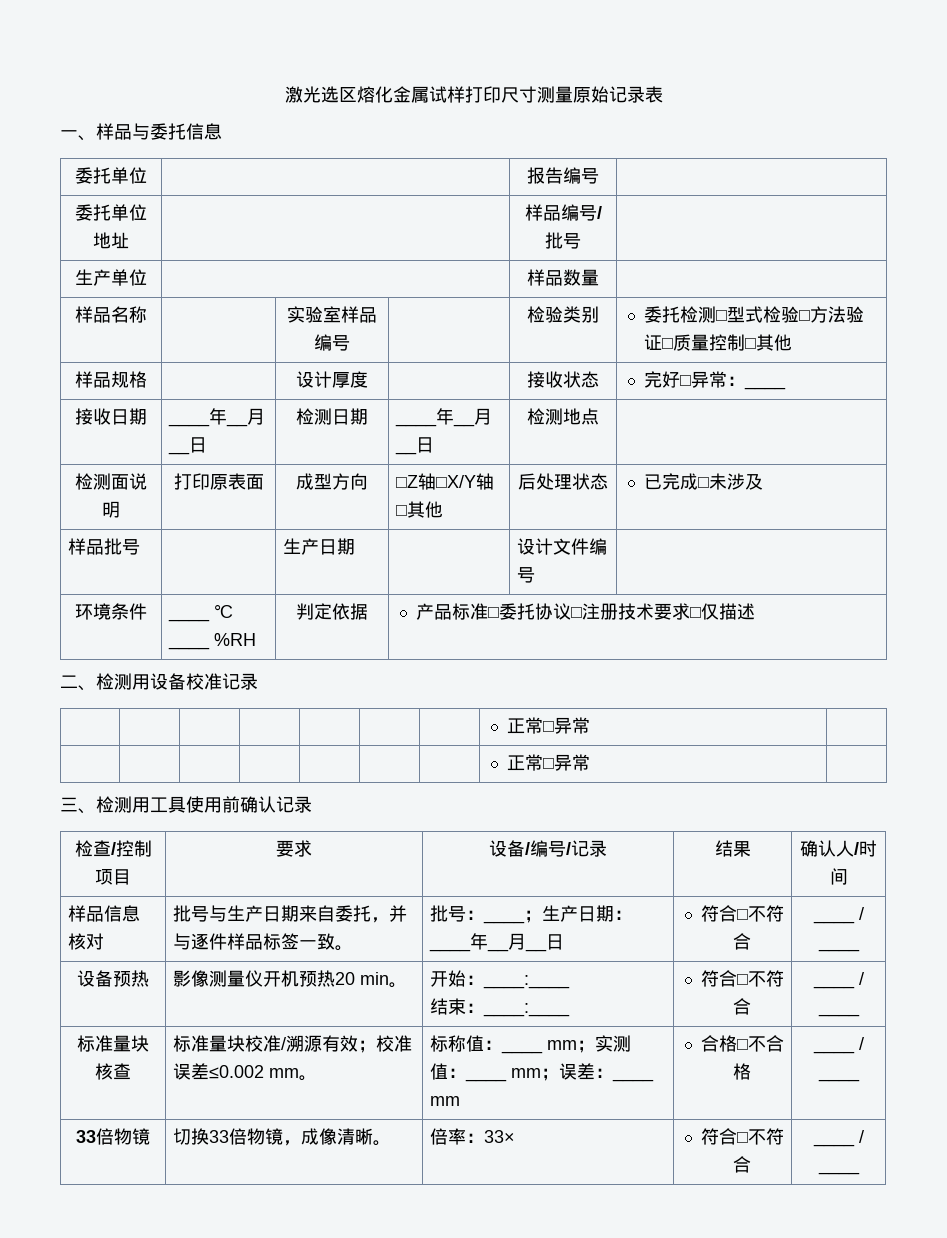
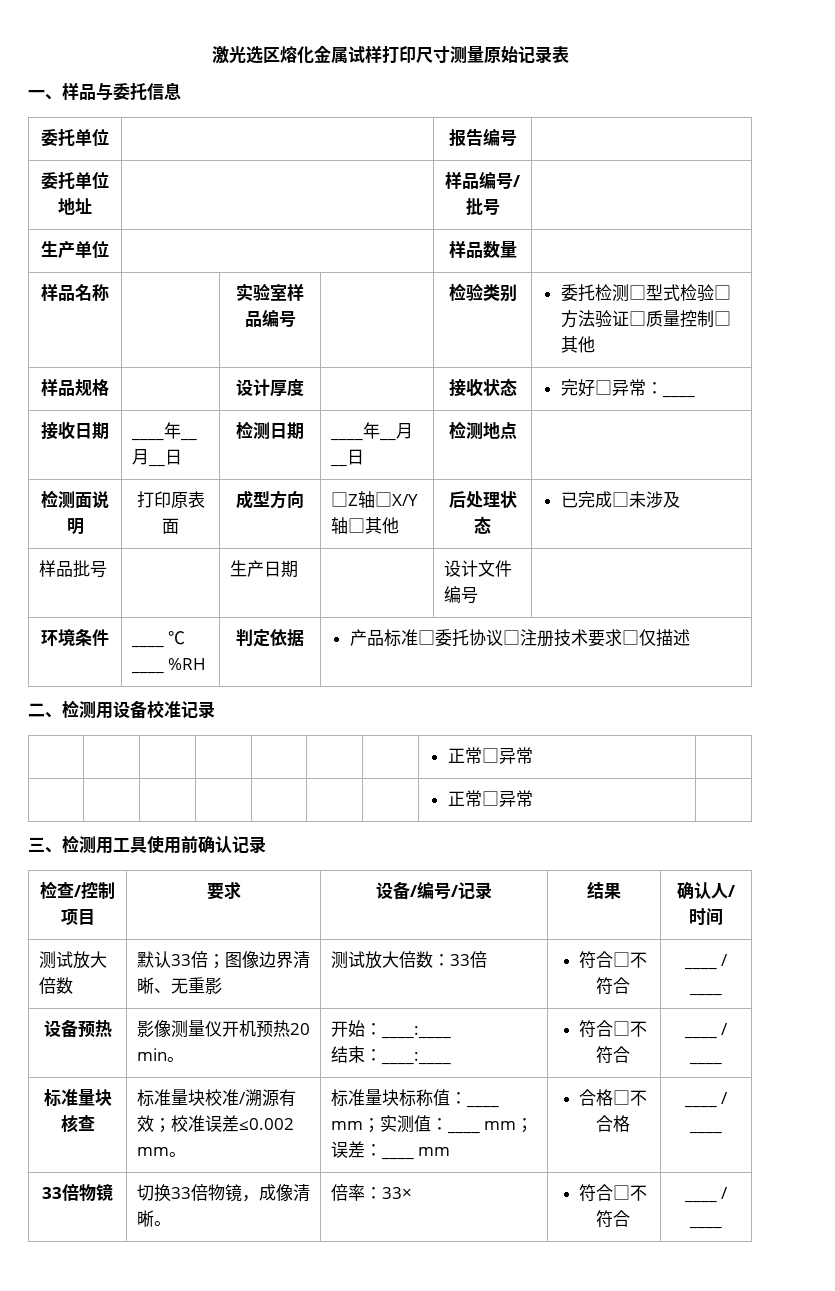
- 样品信息核对 | 批号与生产日期来自委托，并与逐件样品标签一致。 | 批号：____；生产日期：____年__月__日 | 符合□不符合 | ____ / ____
+ 测试放大倍数 | 默认33倍；图像边界清晰、无重影 | 测试放大倍数：33倍 | 符合□不符合 | ____ / ____
- 标准量块核查 | 标准量块校准/溯源有效；校准误差≤0.002 mm。 | 标称值：____ mm；实测值：____ mm；误差：____ mm | 合格□不合格 | ____ / ____
+ 标准量块核查 | 标准量块校准/溯源有效；校准误差≤0.002 mm。 | 标准量块标称值：____ mm；实测值：____ mm；误差：____ mm | 合格□不合格 | ____ / ____

